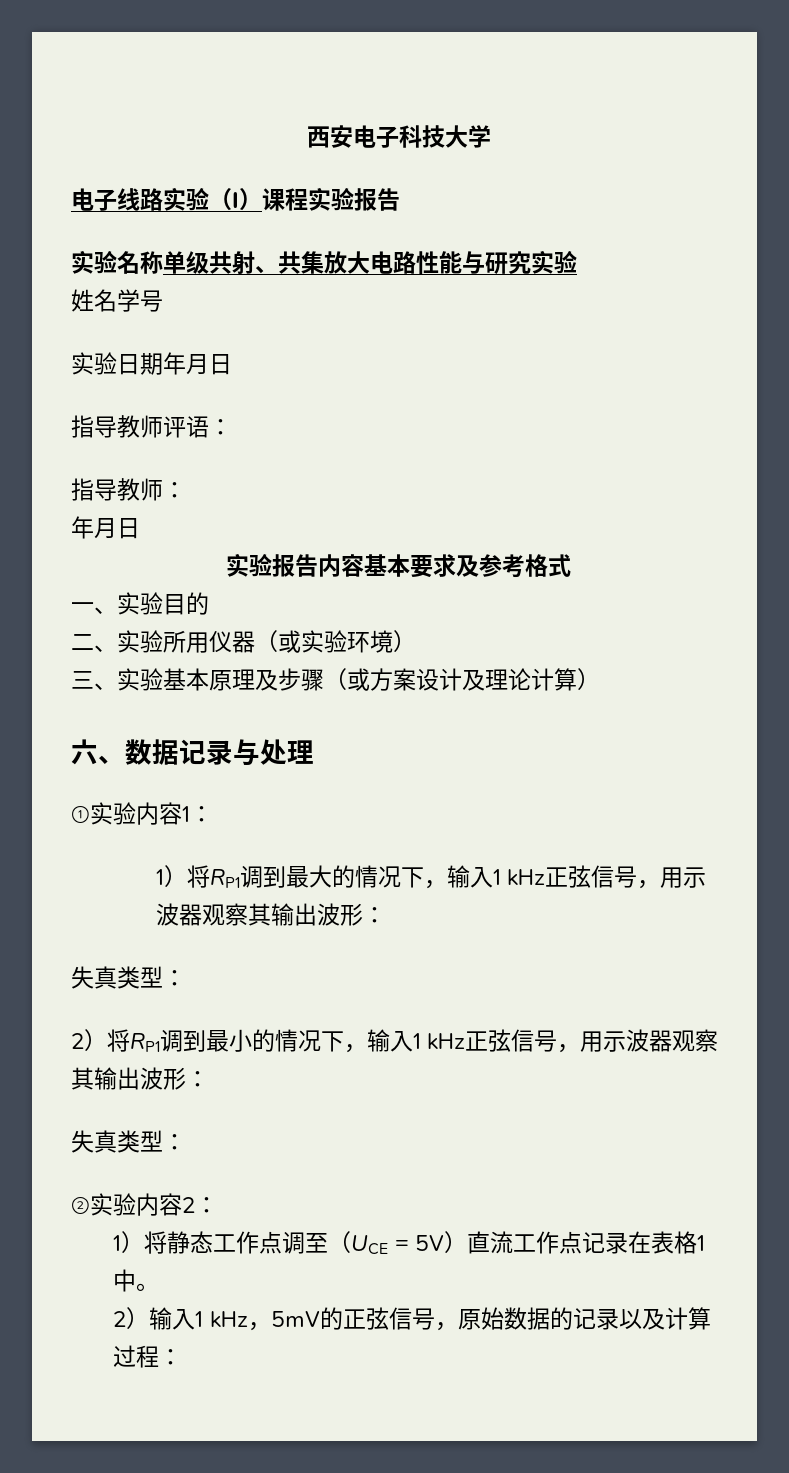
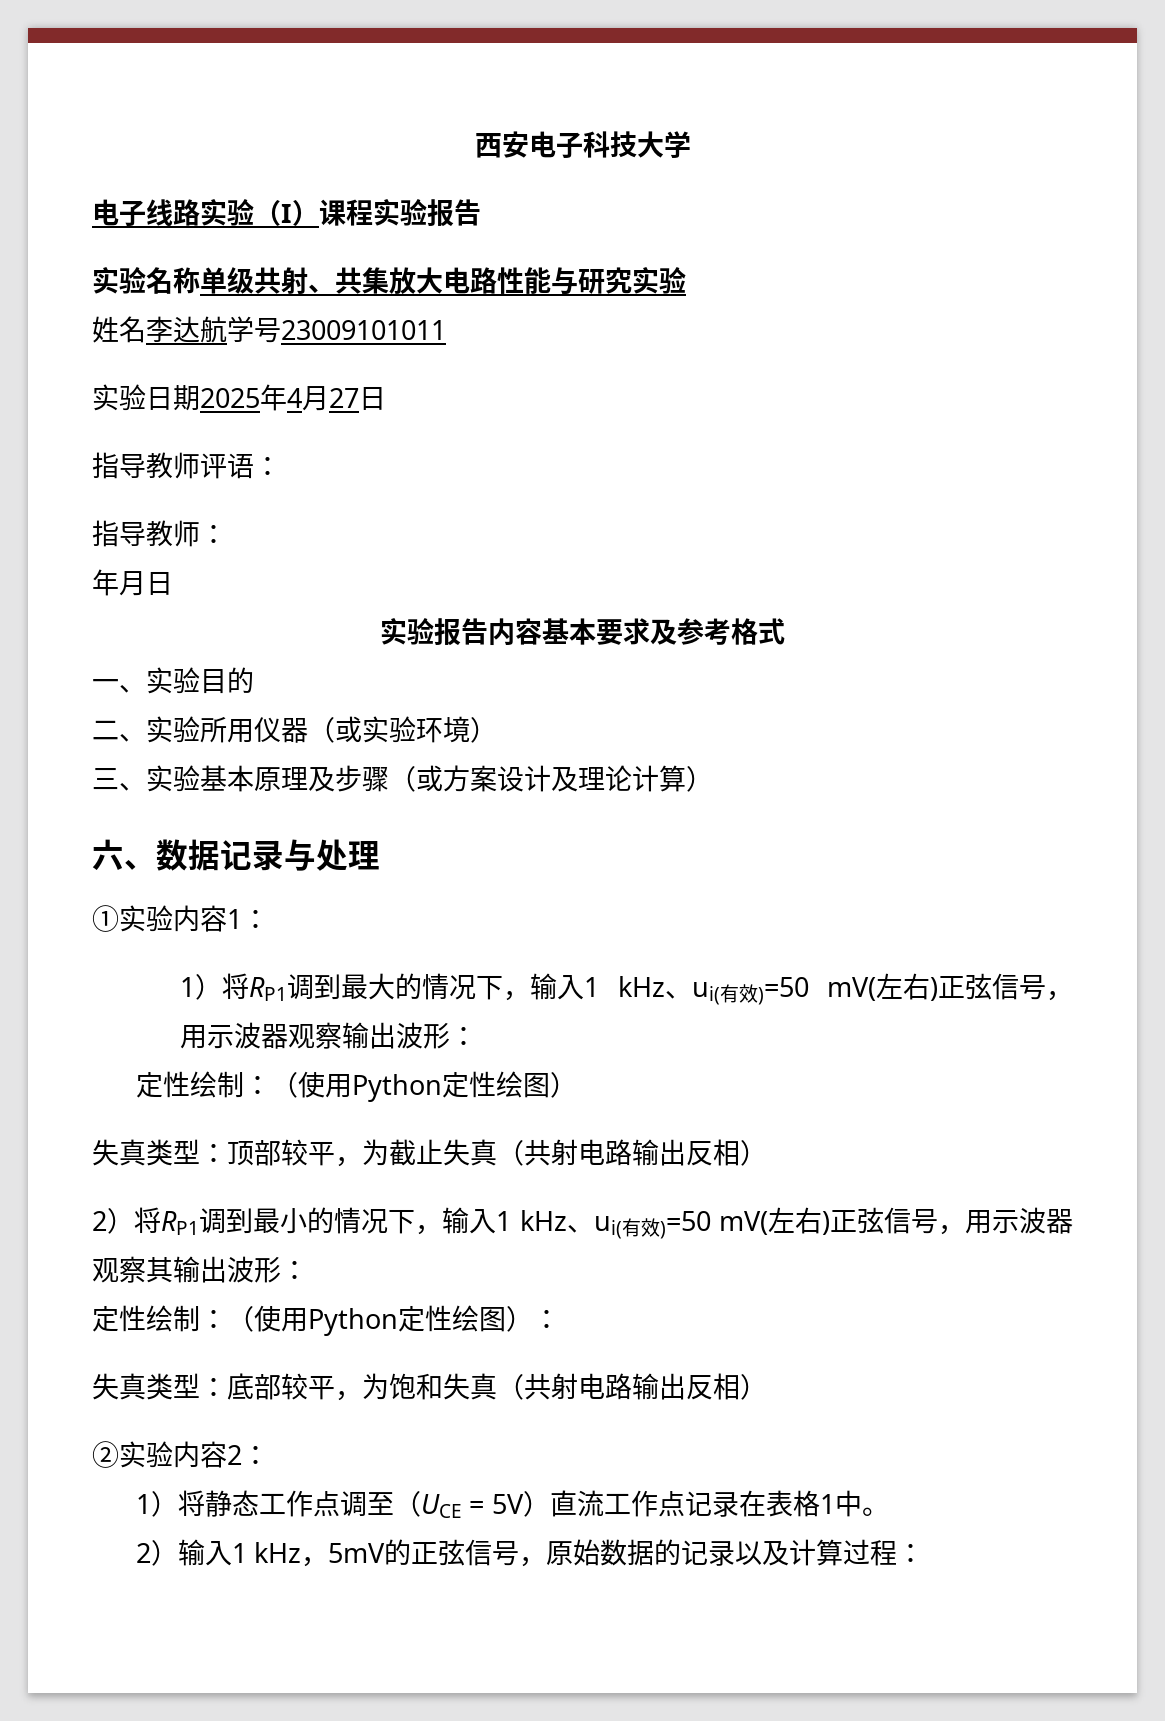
- 姓名学号
+ 姓名李达航学号23009101011
- 实验日期年月日
+ 实验日期2025年4月27日
- 1）将RP1调到最大的情况下，输入1 kHz正弦信号，用示波器观察其输出波形：
- 失真类型：
- 2）将RP1调到最小的情况下，输入1 kHz正弦信号，用示波器观察其输出波形：
- 失真类型：
+ 1）将RP1调到最大的情况下，输入1 kHz、ui(有效)=50 mV(左右)正弦信号，用示波器观察输出波形：
+ 定性绘制：（使用Python定性绘图）
+ 失真类型：顶部较平，为截止失真（共射电路输出反相）
+ 2）将RP1调到最小的情况下，输入1 kHz、ui(有效)=50 mV(左右)正弦信号，用示波器观察其输出波形：
+ 定性绘制：（使用Python定性绘图）：
+ 失真类型：底部较平，为饱和失真（共射电路输出反相）

